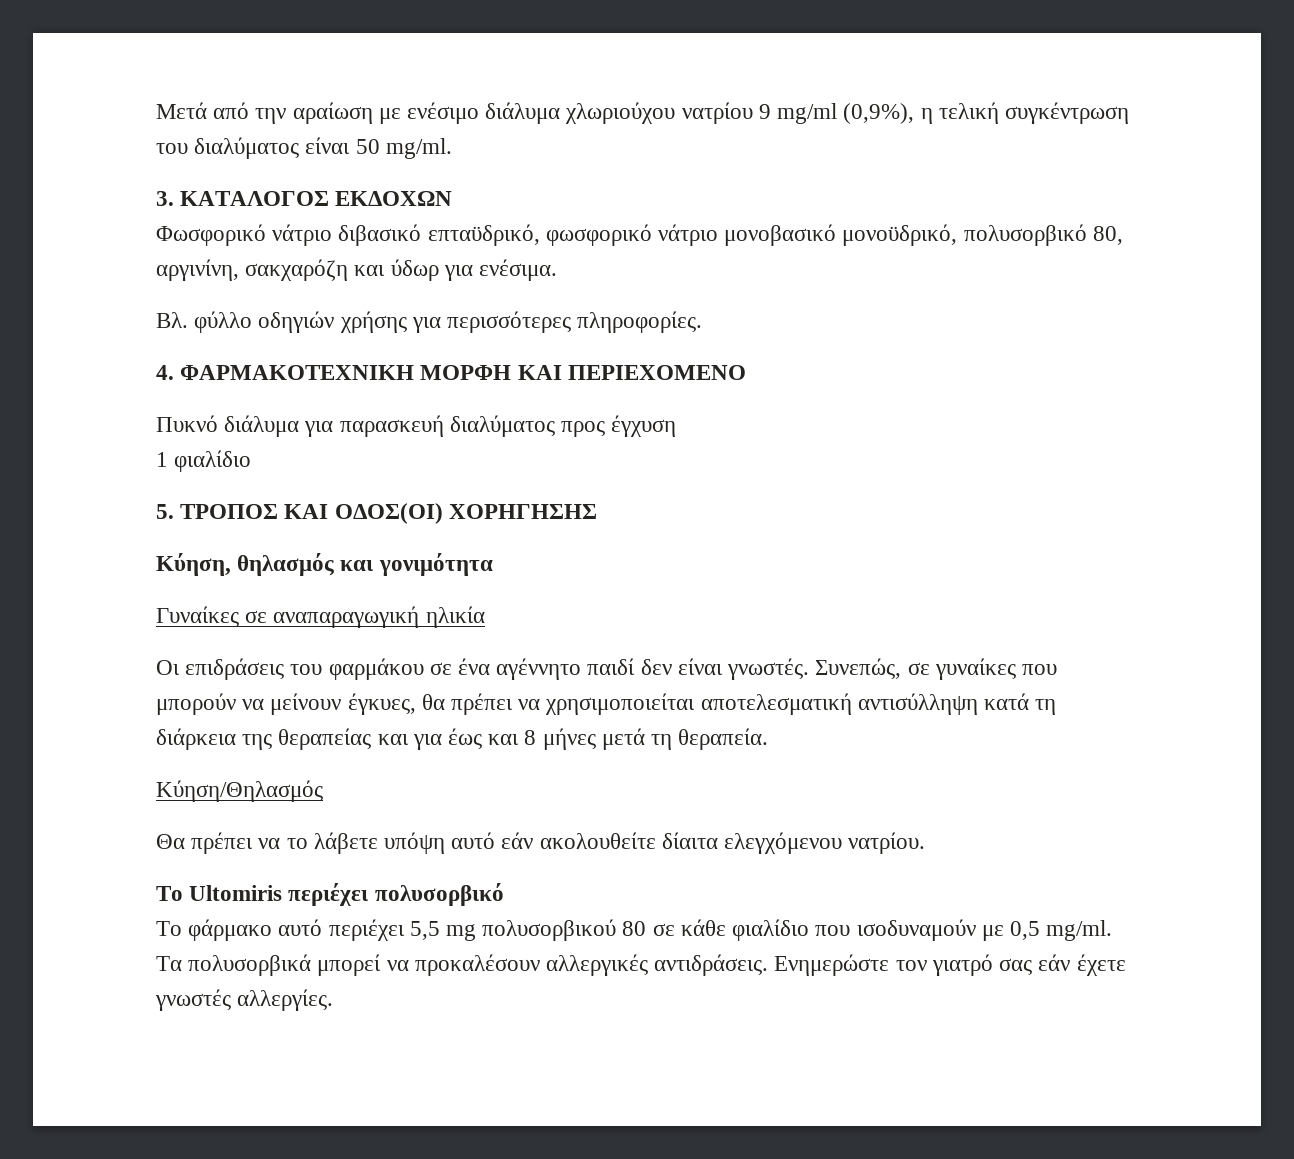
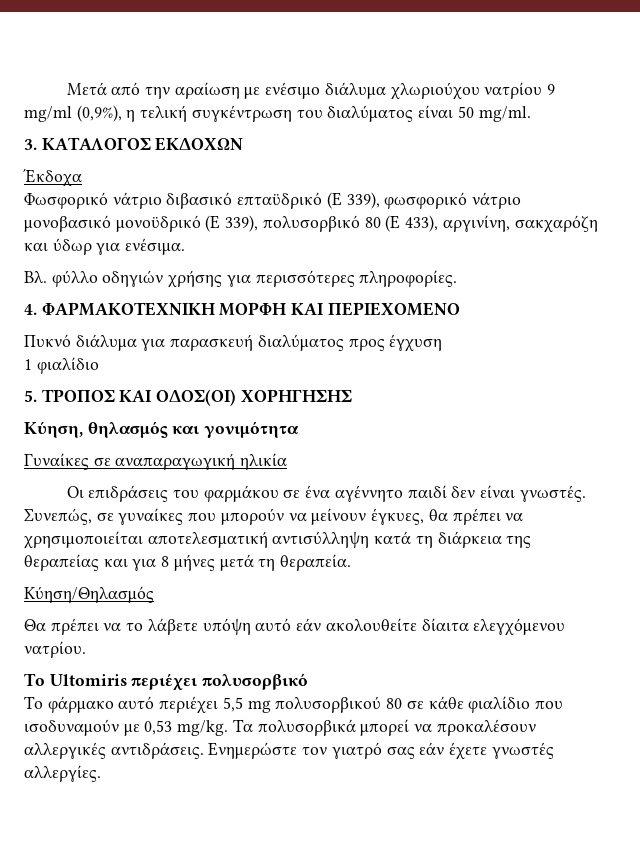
+ Έκδοχα
- Φωσφορικό νάτριο διβασικό επταϋδρικό, φωσφορικό νάτριο μονοβασικό μονοϋδρικό, πολυσορβικό 80, αργινίνη, σακχαρόζη και ύδωρ για ενέσιμα.
+ Φωσφορικό νάτριο διβασικό επταϋδρικό (E 339), φωσφορικό νάτριο μονοβασικό μονοϋδρικό (E 339), πολυσορβικό 80 (E 433), αργινίνη, σακχαρόζη και ύδωρ για ενέσιμα.
- Συνεπώς, σε γυναίκες που μπορούν να μείνουν έγκυες, θα πρέπει να χρησιμοποιείται αποτελεσματική αντισύλληψη κατά τη διάρκεια της θεραπείας και για έως και 8 μήνες μετά τη θεραπεία.
+ Συνεπώς, σε γυναίκες που μπορούν να μείνουν έγκυες, θα πρέπει να χρησιμοποιείται αποτελεσματική αντισύλληψη κατά τη διάρκεια της θεραπείας και για 8 μήνες μετά τη θεραπεία.
- Το φάρμακο αυτό περιέχει 5,5 mg πολυσορβικού 80 σε κάθε φιαλίδιο που ισοδυναμούν με 0,5 mg/ml.
+ Το φάρμακο αυτό περιέχει 5,5 mg πολυσορβικού 80 σε κάθε φιαλίδιο που ισοδυναμούν με 0,53 mg/kg.

